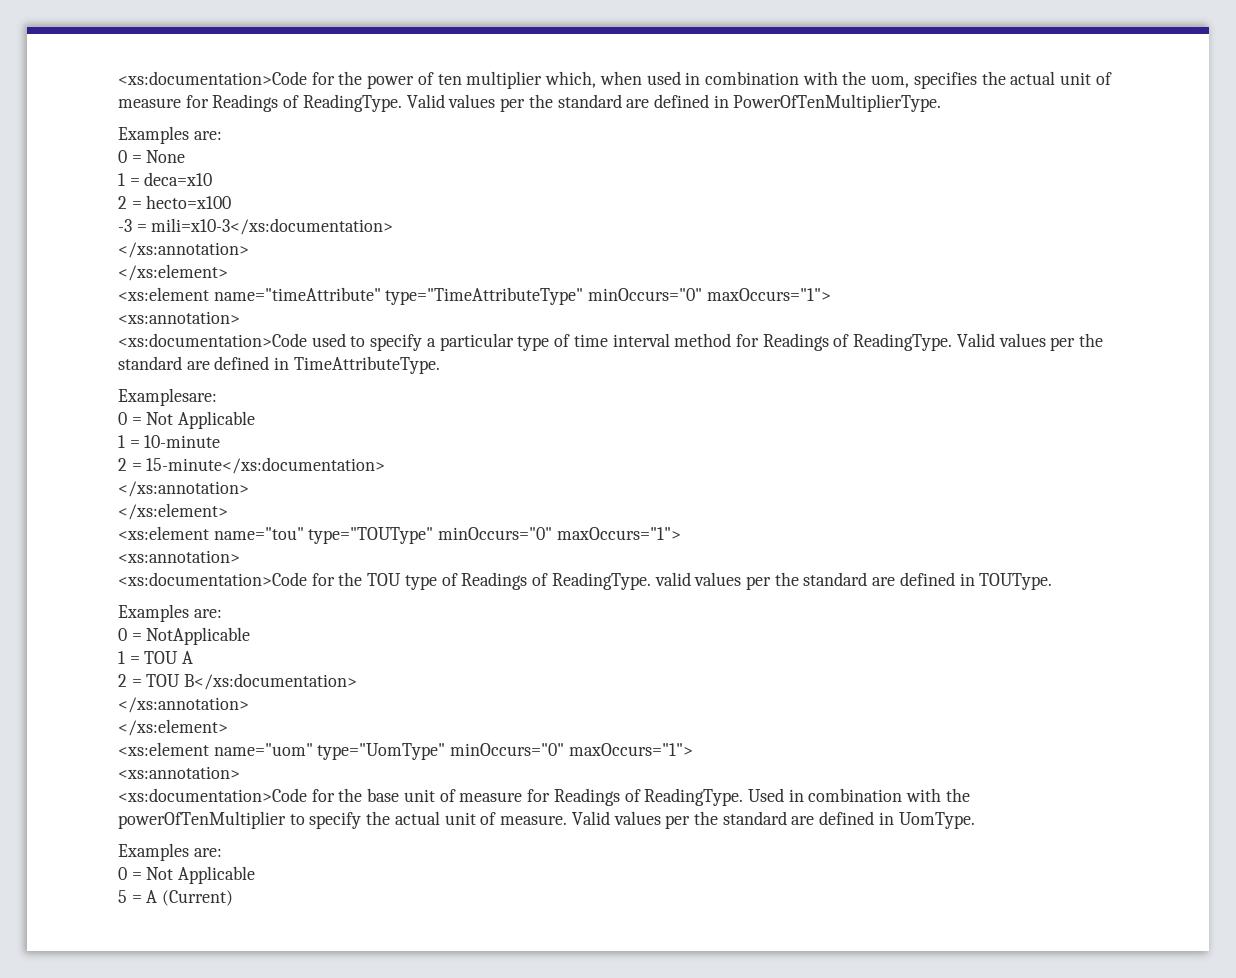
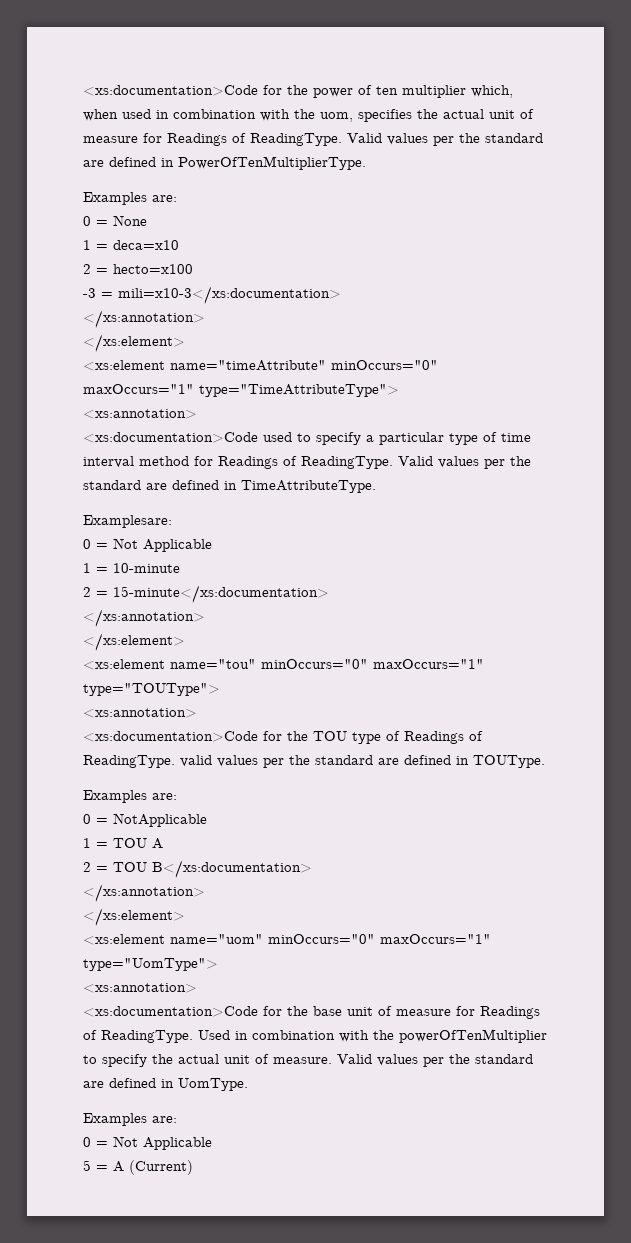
- <xs:element name="timeAttribute" type="TimeAttributeType" minOccurs="0" maxOccurs="1">
+ <xs:element name="timeAttribute" minOccurs="0" maxOccurs="1" type="TimeAttributeType">
- <xs:element name="tou" type="TOUType" minOccurs="0" maxOccurs="1">
+ <xs:element name="tou" minOccurs="0" maxOccurs="1" type="TOUType">
- <xs:element name="uom" type="UomType" minOccurs="0" maxOccurs="1">
+ <xs:element name="uom" minOccurs="0" maxOccurs="1" type="UomType">

